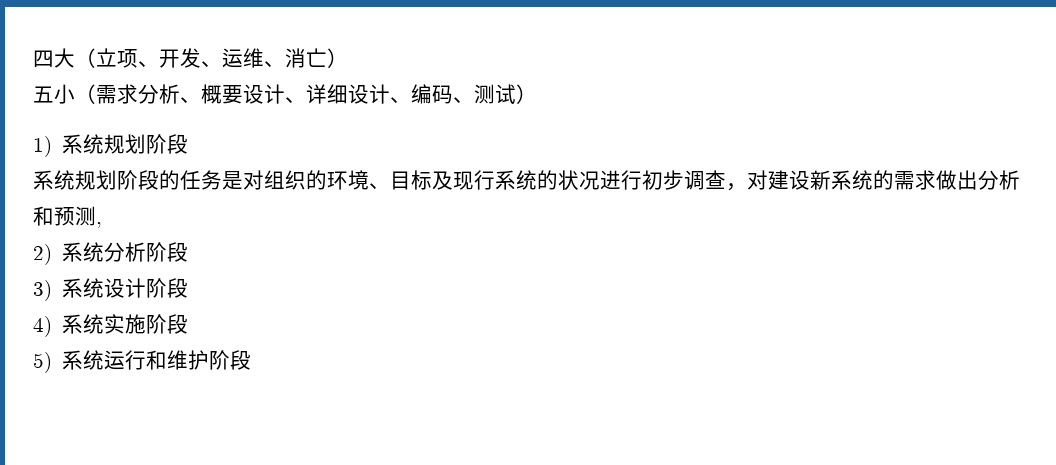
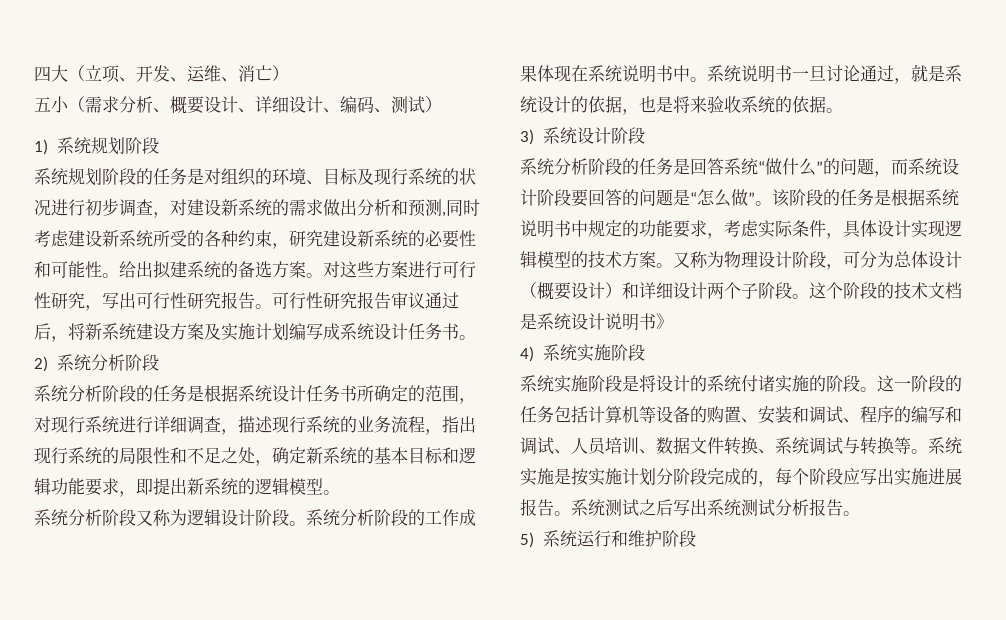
- 系统规划阶段的任务是对组织的环境、目标及现行系统的状况进行初步调查，对建设新系统的需求做出分析和预测,
+ 系统规划阶段的任务是对组织的环境、目标及现行系统的状况进行初步调查，对建设新系统的需求做出分析和预测,同时考虑建设新系统所受的各种约束，研究建设新系统的必要性和可能性。给出拟建系统的备选方案。对这些方案进行可行性研究，写出可行性研究报告。可行性研究报告审议通过后，将新系统建设方案及实施计划编写成系统设计任务书。
  2)系统分析阶段
+ 系统分析阶段的任务是根据系统设计任务书所确定的范围，对现行系统进行详细调查，描述现行系统的业务流程，指出现行系统的局限性和不足之处，确定新系统的基本目标和逻辑功能要求，即提出新系统的逻辑模型。
+ 系统分析阶段又称为逻辑设计阶段。系统分析阶段的工作成果体现在系统说明书中。系统说明书一旦讨论通过，就是系统设计的依据，也是将来验收系统的依据。
  3)系统设计阶段
+ 系统分析阶段的任务是回答系统“做什么”的问题，而系统设计阶段要回答的问题是“怎么做”。该阶段的任务是根据系统说明书中规定的功能要求，考虑实际条件，具体设计实现逻辑模型的技术方案。又称为物理设计阶段，可分为总体设计（概要设计）和详细设计两个子阶段。这个阶段的技术文档是系统设计说明书》
  4)系统实施阶段
+ 系统实施阶段是将设计的系统付诸实施的阶段。这一阶段的任务包括计算机等设备的购置、安装和调试、程序的编写和调试、人员培训、数据文件转换、系统调试与转换等。系统实施是按实施计划分阶段完成的，每个阶段应写出实施进展报告。系统测试之后写出系统测试分析报告。

